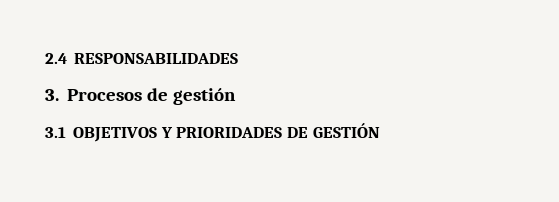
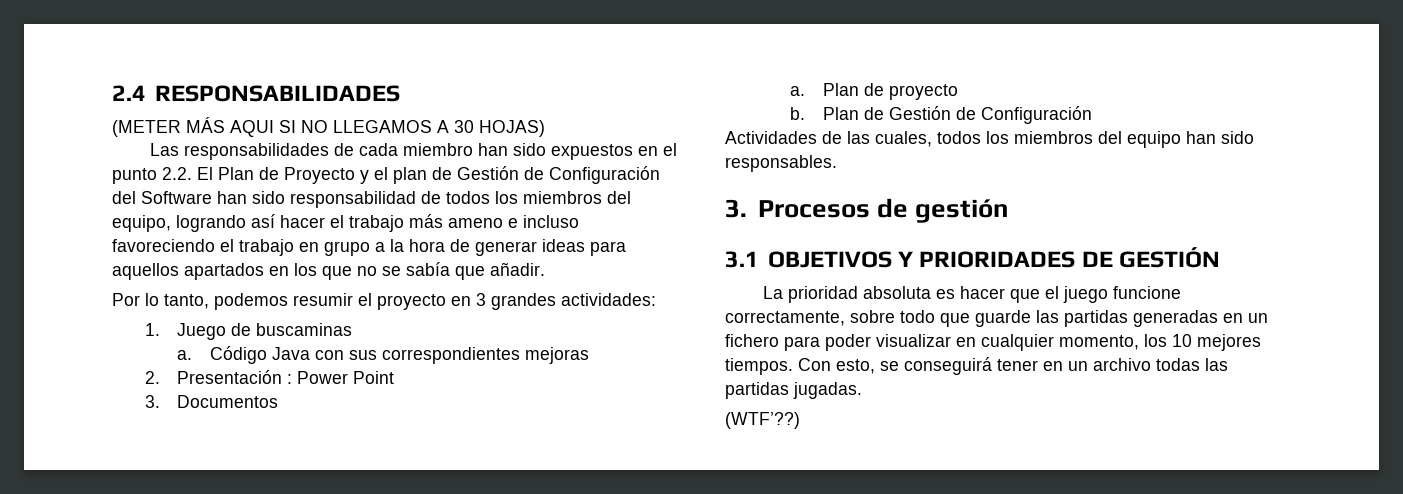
+ (METER MÁS AQUI SI NO LLEGAMOS A 30 HOJAS)
+ Las responsabilidades de cada miembro han sido expuestos en el punto 2.2. El Plan de Proyecto y el plan de Gestión de Configuración del Software han sido responsabilidad de todos los miembros del equipo, logrando así hacer el trabajo más ameno e incluso favoreciendo el trabajo en grupo a la hora de generar ideas para aquellos apartados en los que no se sabía que añadir.
+ Por lo tanto, podemos resumir el proyecto en 3 grandes actividades:
+ 1. Juego de buscaminas
+ a. Código Java con sus correspondientes mejoras
+ 2. Presentación : Power Point
+ 3. Documentos
+ a. Plan de proyecto
+ b. Plan de Gestión de Configuración
+ Actividades de las cuales, todos los miembros del equipo han sido responsables.
+ La prioridad absoluta es hacer que el juego funcione correctamente, sobre todo que guarde las partidas generadas en un fichero para poder visualizar en cualquier momento, los 10 mejores tiempos. Con esto, se conseguirá tener en un archivo todas las partidas jugadas.
+ (WTF’??)

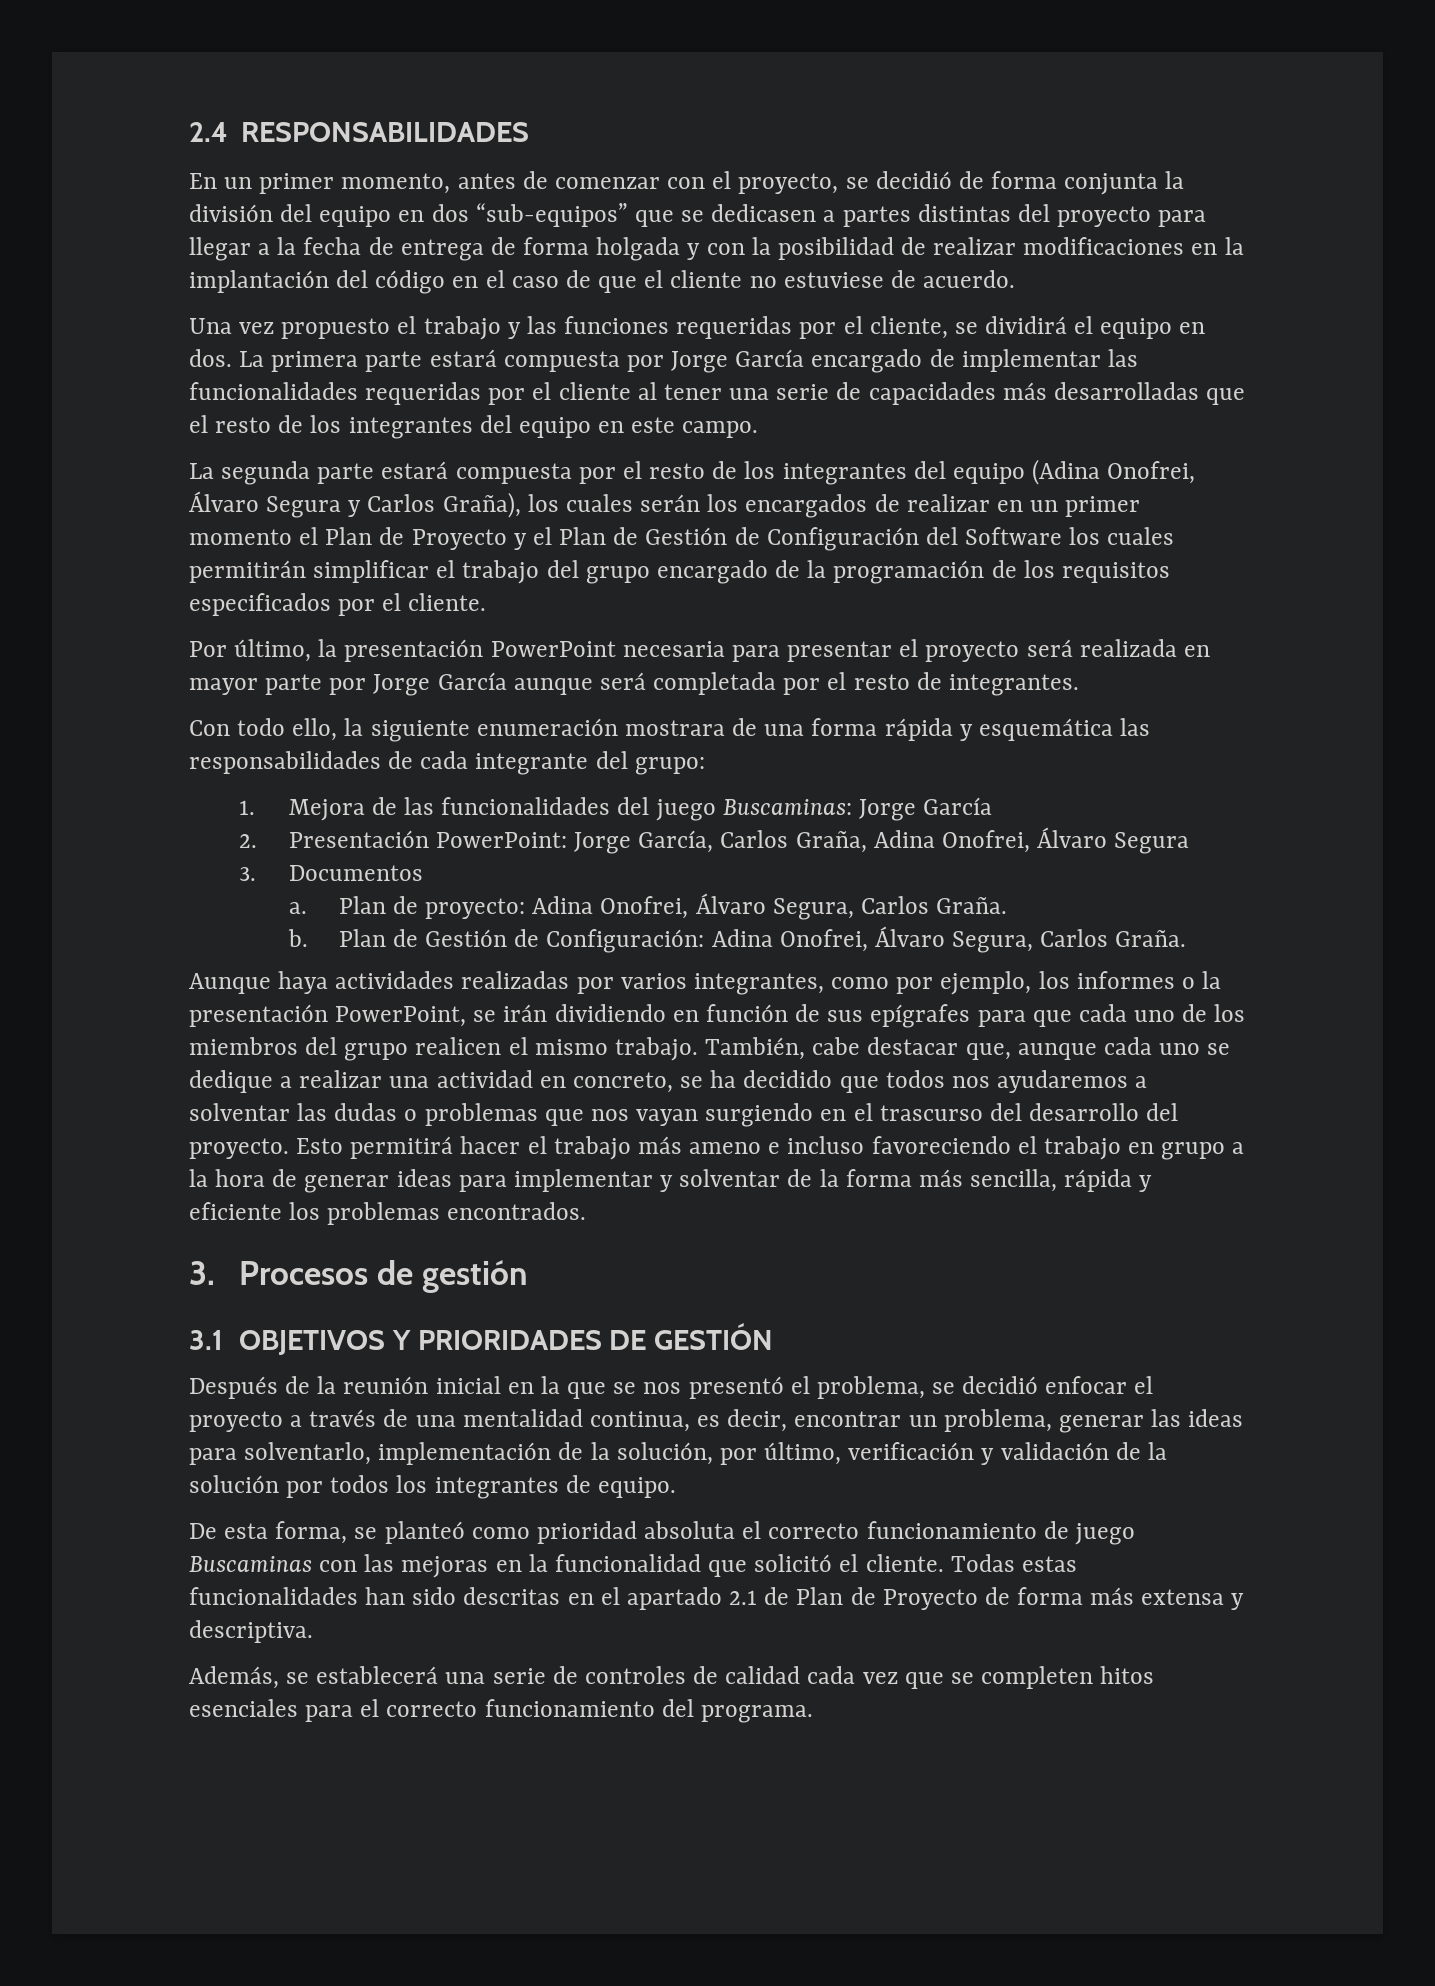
- (METER MÁS AQUI SI NO LLEGAMOS A 30 HOJAS)
- Las responsabilidades de cada miembro han sido expuestos en el punto 2.2. El Plan de Proyecto y el plan de Gestión de Configuración del Software han sido responsabilidad de todos los miembros del equipo, logrando así hacer el trabajo más ameno e incluso favoreciendo el trabajo en grupo a la hora de generar ideas para aquellos apartados en los que no se sabía que añadir.
- Por lo tanto, podemos resumir el proyecto en 3 grandes actividades:
- 1. Juego de buscaminas
- a. Código Java con sus correspondientes mejoras
- 2. Presentación : Power Point
+ En un primer momento, antes de comenzar con el proyecto, se decidió de forma conjunta la división del equipo en dos “sub-equipos” que se dedicasen a partes distintas del proyecto para llegar a la fecha de entrega de forma holgada y con la posibilidad de realizar modificaciones en la implantación del código en el caso de que el cliente no estuviese de acuerdo.
+ Una vez propuesto el trabajo y las funciones requeridas por el cliente, se dividirá el equipo en dos. La primera parte estará compuesta por Jorge García encargado de implementar las funcionalidades requeridas por el cliente al tener una serie de capacidades más desarrolladas que el resto de los integrantes del equipo en este campo.
+ La segunda parte estará compuesta por el resto de los integrantes del equipo (Adina Onofrei, Álvaro Segura y Carlos Graña), los cuales serán los encargados de realizar en un primer momento el Plan de Proyecto y el Plan de Gestión de Configuración del Software los cuales permitirán simplificar el trabajo del grupo encargado de la programación de los requisitos especificados por el cliente.
+ Por último, la presentación PowerPoint necesaria para presentar el proyecto será realizada en mayor parte por Jorge García aunque será completada por el resto de integrantes.
+ Con todo ello, la siguiente enumeración mostrara de una forma rápida y esquemática las responsabilidades de cada integrante del grupo:
+ 1. Mejora de las funcionalidades del juego Buscaminas: Jorge García
+ 2. Presentación PowerPoint: Jorge García, Carlos Graña, Adina Onofrei, Álvaro Segura
  3. Documentos
- a. Plan de proyecto
- b. Plan de Gestión de Configuración
- Actividades de las cuales, todos los miembros del equipo han sido responsables.
+ a. Plan de proyecto: Adina Onofrei, Álvaro Segura, Carlos Graña.
+ b. Plan de Gestión de Configuración: Adina Onofrei, Álvaro Segura, Carlos Graña.
+ Aunque haya actividades realizadas por varios integrantes, como por ejemplo, los informes o la presentación PowerPoint, se irán dividiendo en función de sus epígrafes para que cada uno de los miembros del grupo realicen el mismo trabajo. También, cabe destacar que, aunque cada uno se dedique a realizar una actividad en concreto, se ha decidido que todos nos ayudaremos a solventar las dudas o problemas que nos vayan surgiendo en el trascurso del desarrollo del proyecto. Esto permitirá hacer el trabajo más ameno e incluso favoreciendo el trabajo en grupo a la hora de generar ideas para implementar y solventar de la forma más sencilla, rápida y eficiente los problemas encontrados.
- La prioridad absoluta es hacer que el juego funcione correctamente, sobre todo que guarde las partidas generadas en un fichero para poder visualizar en cualquier momento, los 10 mejores tiempos. Con esto, se conseguirá tener en un archivo todas las partidas jugadas.
- (WTF’??)
+ Después de la reunión inicial en la que se nos presentó el problema, se decidió enfocar el proyecto a través de una mentalidad continua, es decir, encontrar un problema, generar las ideas para solventarlo, implementación de la solución, por último, verificación y validación de la solución por todos los integrantes de equipo.
+ De esta forma, se planteó como prioridad absoluta el correcto funcionamiento de juego Buscaminas con las mejoras en la funcionalidad que solicitó el cliente. Todas estas funcionalidades han sido descritas en el apartado 2.1 de Plan de Proyecto de forma más extensa y descriptiva.
+ Además, se establecerá una serie de controles de calidad cada vez que se completen hitos esenciales para el correcto funcionamiento del programa.

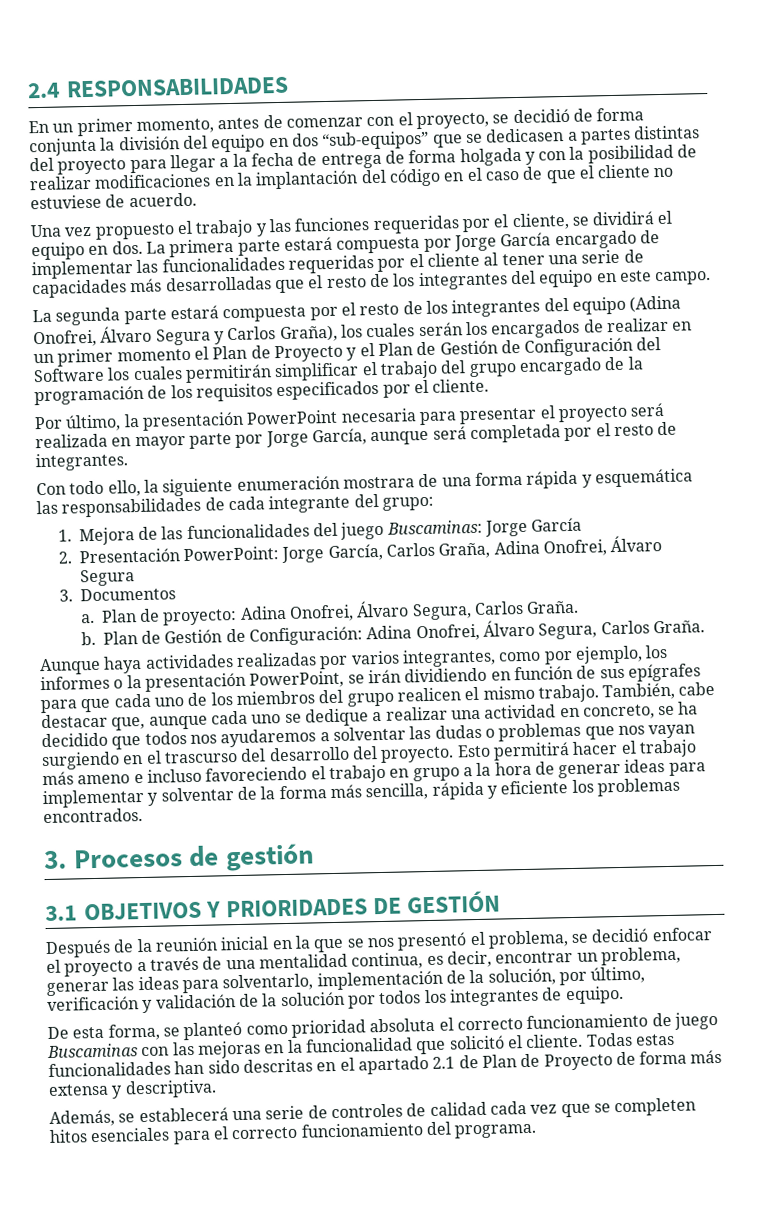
- Por último, la presentación PowerPoint necesaria para presentar el proyecto será realizada en mayor parte por Jorge García aunque será completada por el resto de integrantes.
+ Por último, la presentación PowerPoint necesaria para presentar el proyecto será realizada en mayor parte por Jorge García, aunque será completada por el resto de integrantes.

